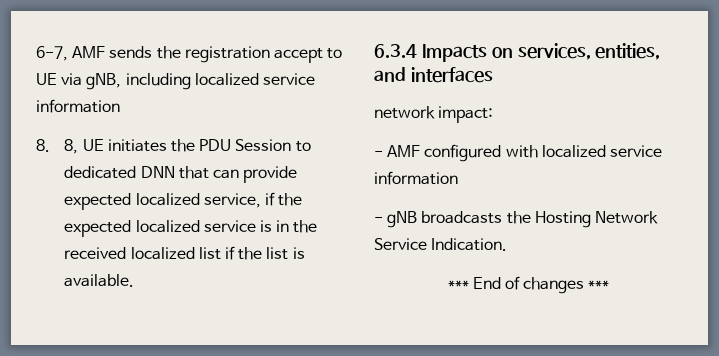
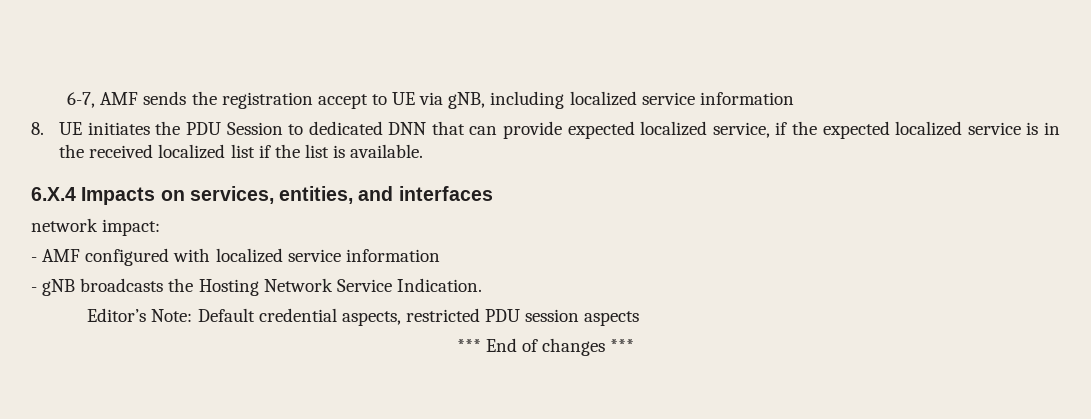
- 8. 8, UE initiates the PDU Session to dedicated DNN that can provide expected localized service, if the expected localized service is in the received localized list if the list is available.
+ 8. UE initiates the PDU Session to dedicated DNN that can provide expected localized service, if the expected localized service is in the received localized list if the list is available.
- 6.3.4 Impacts on services, entities, and interfaces
+ 6.X.4 Impacts on services, entities, and interfaces
+ Editor’s Note: Default credential aspects, restricted PDU session aspects

